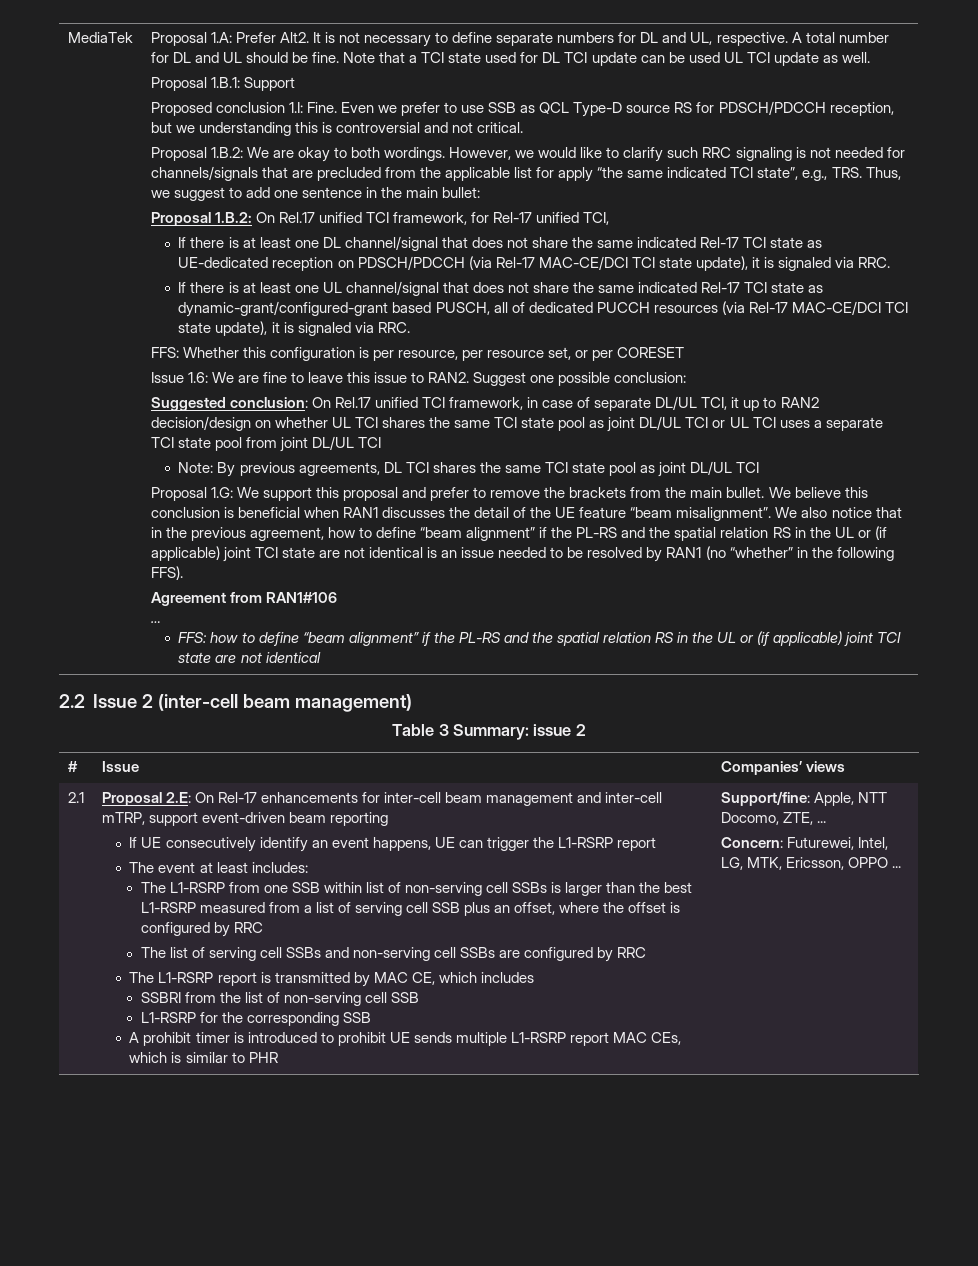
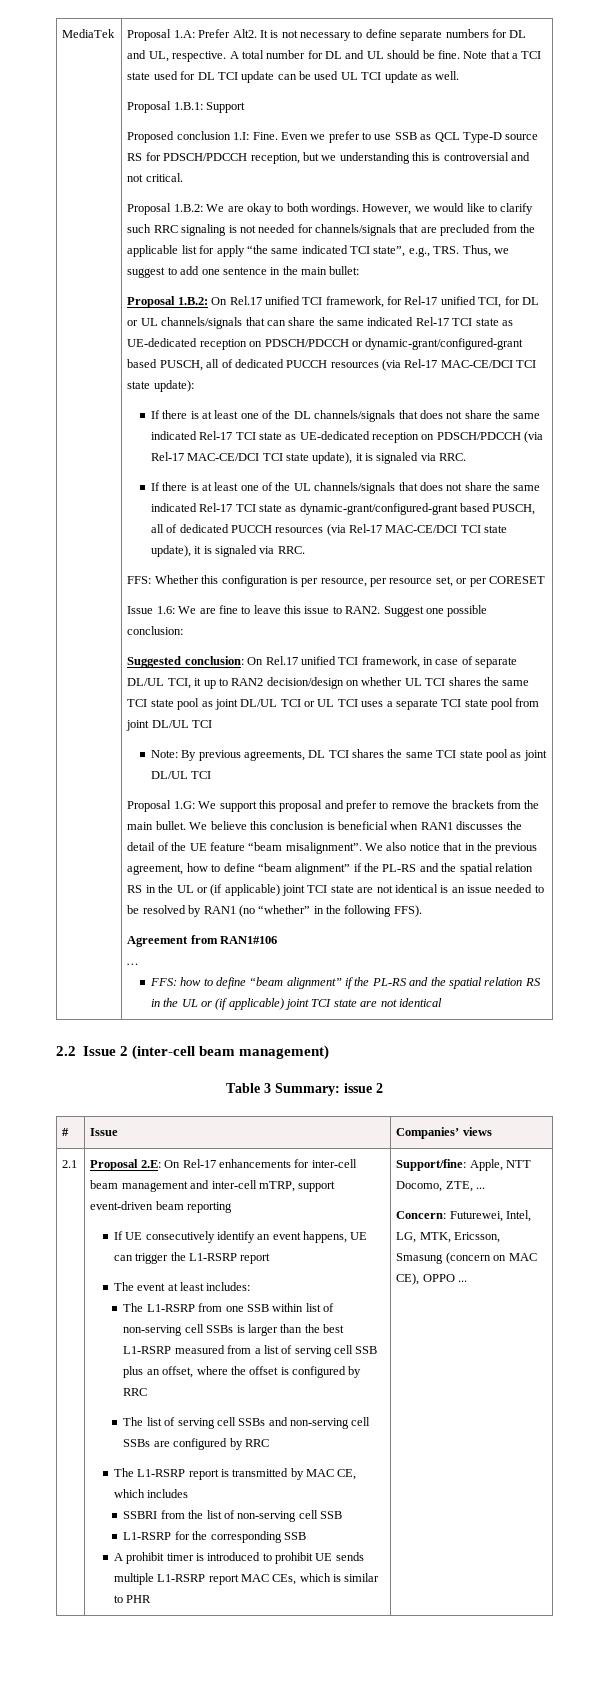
- Proposal 1.B.2: On Rel.17 unified TCI framework, for Rel-17 unified TCI,
- If there is at least one DL channel/signal that does not share the same indicated Rel-17 TCI state as UE-dedicated reception on PDSCH/PDCCH (via Rel-17 MAC-CE/DCI TCI state update), it is signaled via RRC.
+ Proposal 1.B.2: On Rel.17 unified TCI framework, for Rel-17 unified TCI, for DL or UL channels/signals that can share the same indicated Rel-17 TCI state as UE-dedicated reception on PDSCH/PDCCH or dynamic-grant/configured-grant based PUSCH, all of dedicated PUCCH resources (via Rel-17 MAC-CE/DCI TCI state update):
+ If there is at least one of the DL channels/signals that does not share the same indicated Rel-17 TCI state as UE-dedicated reception on PDSCH/PDCCH (via Rel-17 MAC-CE/DCI TCI state update), it is signaled via RRC.
- If there is at least one UL channel/signal that does not share the same indicated Rel-17 TCI state as dynamic-grant/configured-grant based PUSCH, all of dedicated PUCCH resources (via Rel-17 MAC-CE/DCI TCI state update), it is signaled via RRC.
+ If there is at least one of the UL channels/signals that does not share the same indicated Rel-17 TCI state as dynamic-grant/configured-grant based PUSCH, all of dedicated PUCCH resources (via Rel-17 MAC-CE/DCI TCI state update), it is signaled via RRC.
- Concern: Futurewei, Intel, LG, MTK, Ericsson, OPPO ...
+ Concern: Futurewei, Intel, LG, MTK, Ericsson, Smasung (concern on MAC CE), OPPO ...

